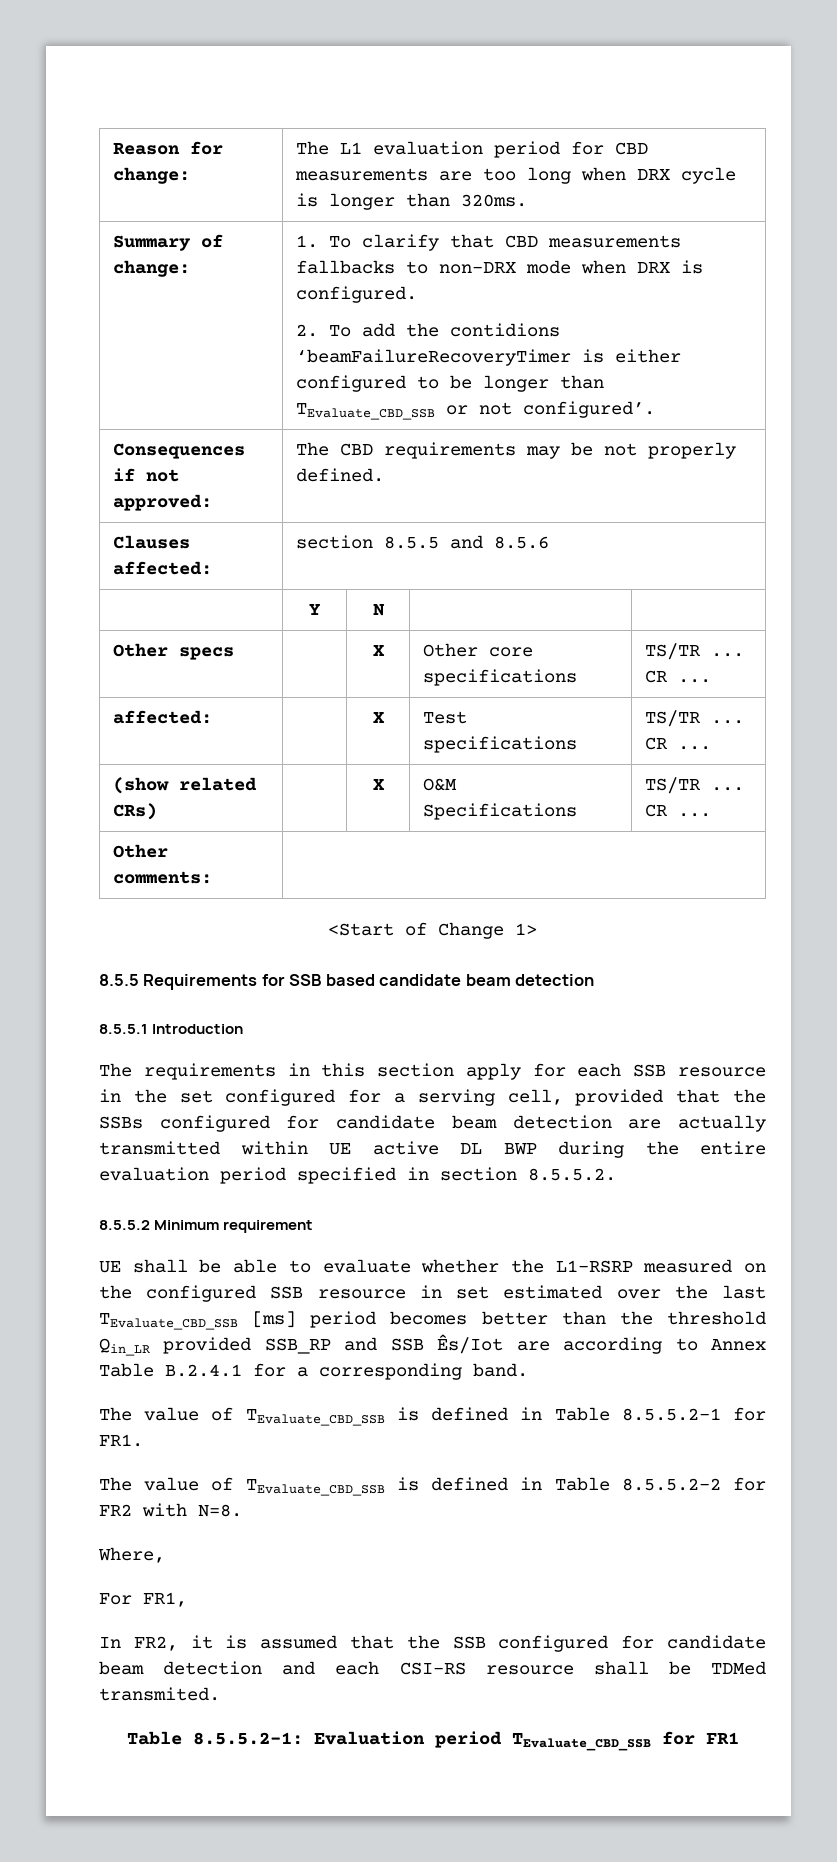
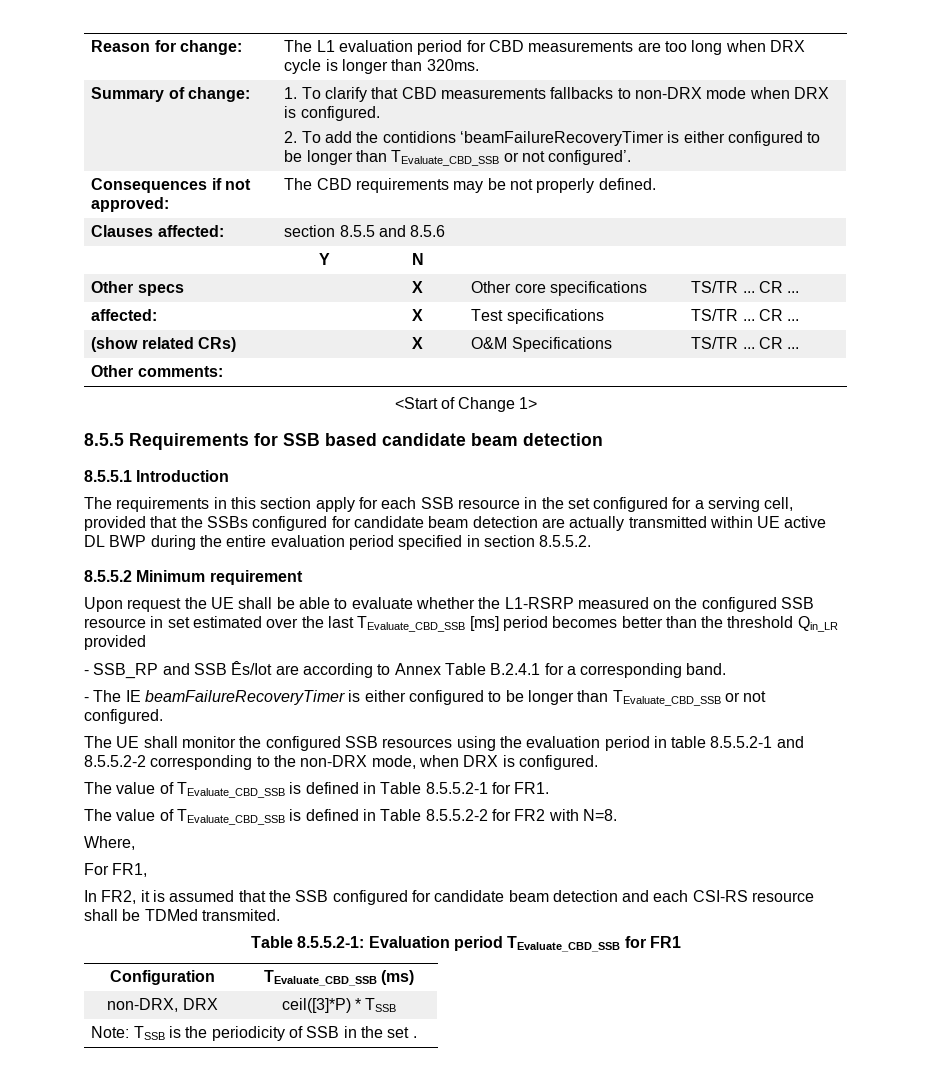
- UE shall be able to evaluate whether the L1-RSRP measured on the configured SSB resource in set estimated over the last TEvaluate_CBD_SSB [ms] period becomes better than the threshold Qin_LR provided SSB_RP and SSB Ês/Iot are according to Annex Table B.2.4.1 for a corresponding band.
+ Upon request the UE shall be able to evaluate whether the L1-RSRP measured on the configured SSB resource in set estimated over the last TEvaluate_CBD_SSB [ms] period becomes better than the threshold Qin_LR provided
+ - SSB_RP and SSB Ês/Iot are according to Annex Table B.2.4.1 for a corresponding band.
+ - The IE beamFailureRecoveryTimer is either configured to be longer than TEvaluate_CBD_SSB or not configured.
+ The UE shall monitor the configured SSB resources using the evaluation period in table 8.5.5.2-1 and 8.5.5.2-2 corresponding to the non-DRX mode, when DRX is configured.
+ Configuration | TEvaluate_CBD_SSB (ms)
+ non-DRX, DRX | ceil([3]*P) * TSSB
+ Note: TSSB is the periodicity of SSB in the set .

